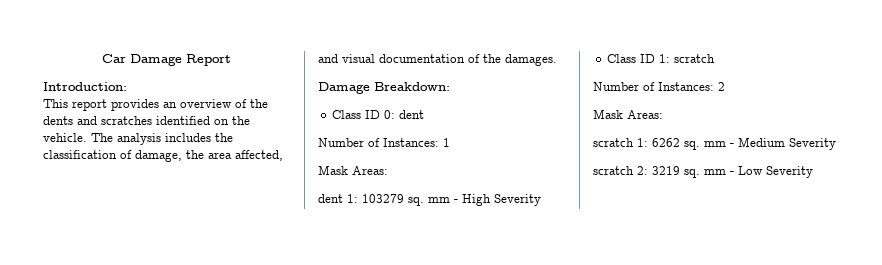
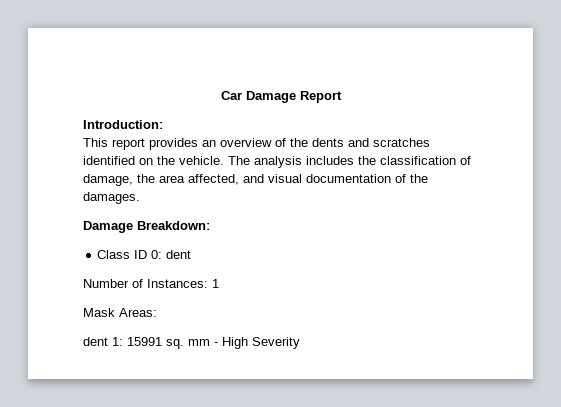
- dent 1: 103279 sq. mm - High Severity
+ dent 1: 15991 sq. mm - High Severity
- Class ID 1: scratch
- Number of Instances: 2
- Mask Areas:
- scratch 1: 6262 sq. mm - Medium Severity
- scratch 2: 3219 sq. mm - Low Severity

